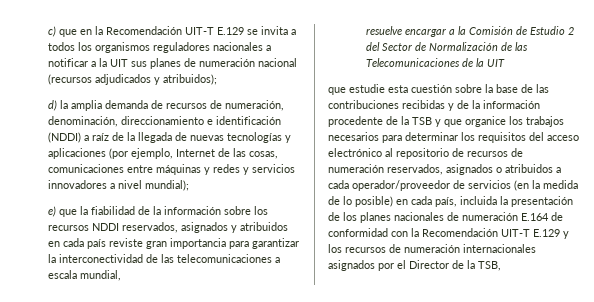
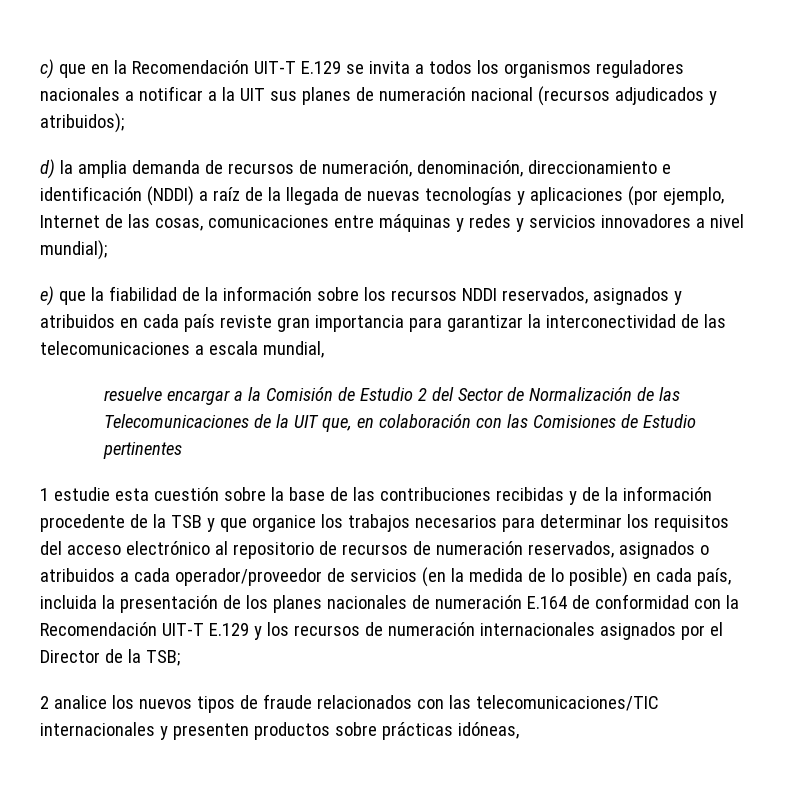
- resuelve encargar a la Comisión de Estudio 2 del Sector de Normalización de las Telecomunicaciones de la UIT
- que estudie esta cuestión sobre la base de las contribuciones recibidas y de la información procedente de la TSB y que organice los trabajos necesarios para determinar los requisitos del acceso electrónico al repositorio de recursos de numeración reservados, asignados o atribuidos a cada operador/proveedor de servicios (en la medida de lo posible) en cada país, incluida la presentación de los planes nacionales de numeración E.164 de conformidad con la Recomendación UIT-T E.129 y los recursos de numeración internacionales asignados por el Director de la TSB,
+ resuelve encargar a la Comisión de Estudio 2 del Sector de Normalización de las Telecomunicaciones de la UIT que, en colaboración con las Comisiones de Estudio pertinentes
+ 1 estudie esta cuestión sobre la base de las contribuciones recibidas y de la información procedente de la TSB y que organice los trabajos necesarios para determinar los requisitos del acceso electrónico al repositorio de recursos de numeración reservados, asignados o atribuidos a cada operador/proveedor de servicios (en la medida de lo posible) en cada país, incluida la presentación de los planes nacionales de numeración E.164 de conformidad con la Recomendación UIT-T E.129 y los recursos de numeración internacionales asignados por el Director de la TSB;
+ 2 analice los nuevos tipos de fraude relacionados con las telecomunicaciones/TIC internacionales y presenten productos sobre prácticas idóneas,

